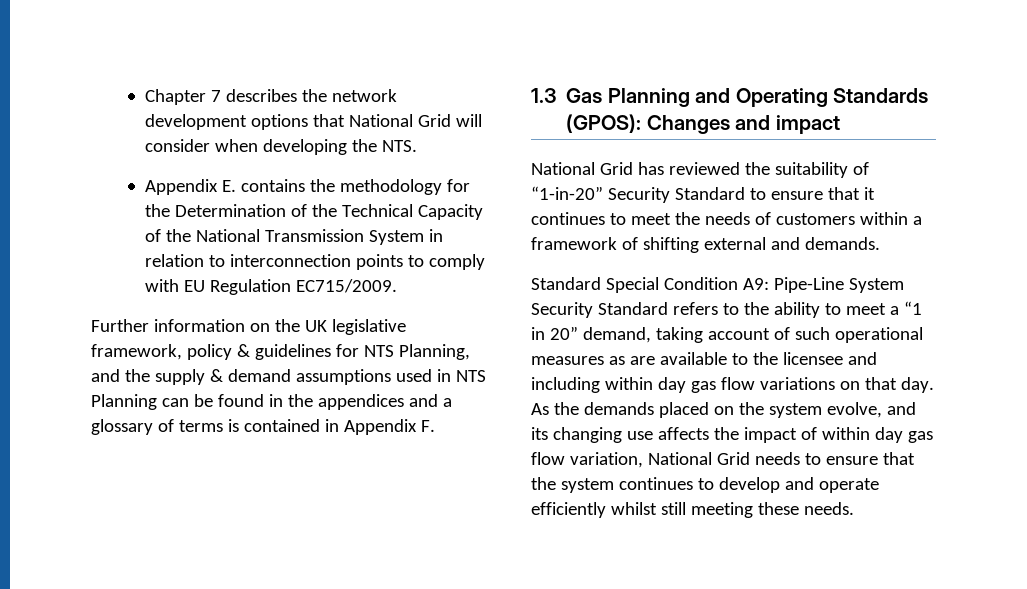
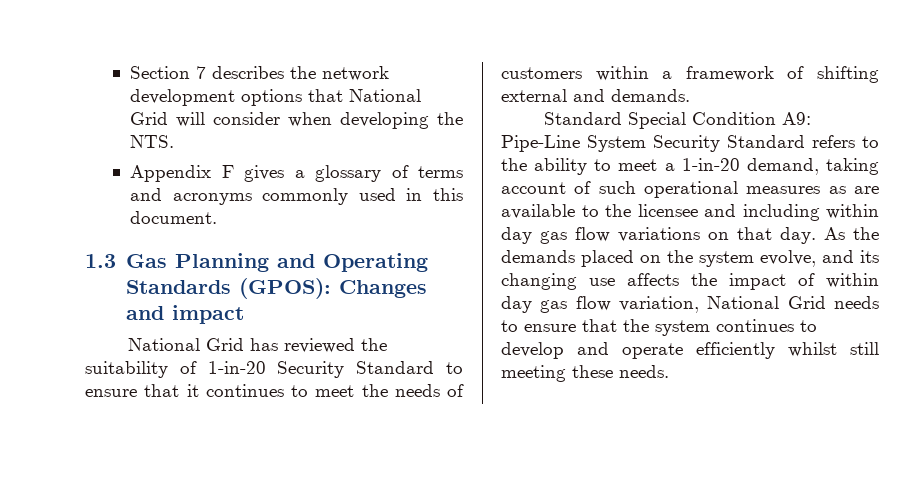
- Chapter 7 describes the network development options that National Grid will consider when developing the NTS.
+ Section 7 describes the network development options that National Grid will consider when developing the NTS.
- Appendix E. contains the methodology for the Determination of the Technical Capacity of the National Transmission System in relation to interconnection points to comply with EU Regulation EC715/2009.
- Further information on the UK legislative framework, policy & guidelines for NTS Planning, and the supply & demand assumptions used in NTS Planning can be found in the appendices and a glossary of terms is contained in Appendix F.
+ Appendix F gives a glossary of terms and acronyms commonly used in this document.
- National Grid has reviewed the suitability of “1-in-20” Security Standard to ensure that it continues to meet the needs of customers within a framework of shifting external and demands.
+ National Grid has reviewed the suitability of 1-in-20 Security Standard to ensure that it continues to meet the needs of customers within a framework of shifting external and demands.
- Standard Special Condition A9: Pipe-Line System Security Standard refers to the ability to meet a “1 in 20” demand, taking account of such operational measures as are available to the licensee and including within day gas flow variations on that day.
+ Standard Special Condition A9: Pipe-Line System Security Standard refers to the ability to meet a 1-in-20 demand, taking account of such operational measures as are available to the licensee and including within day gas flow variations on that day.

